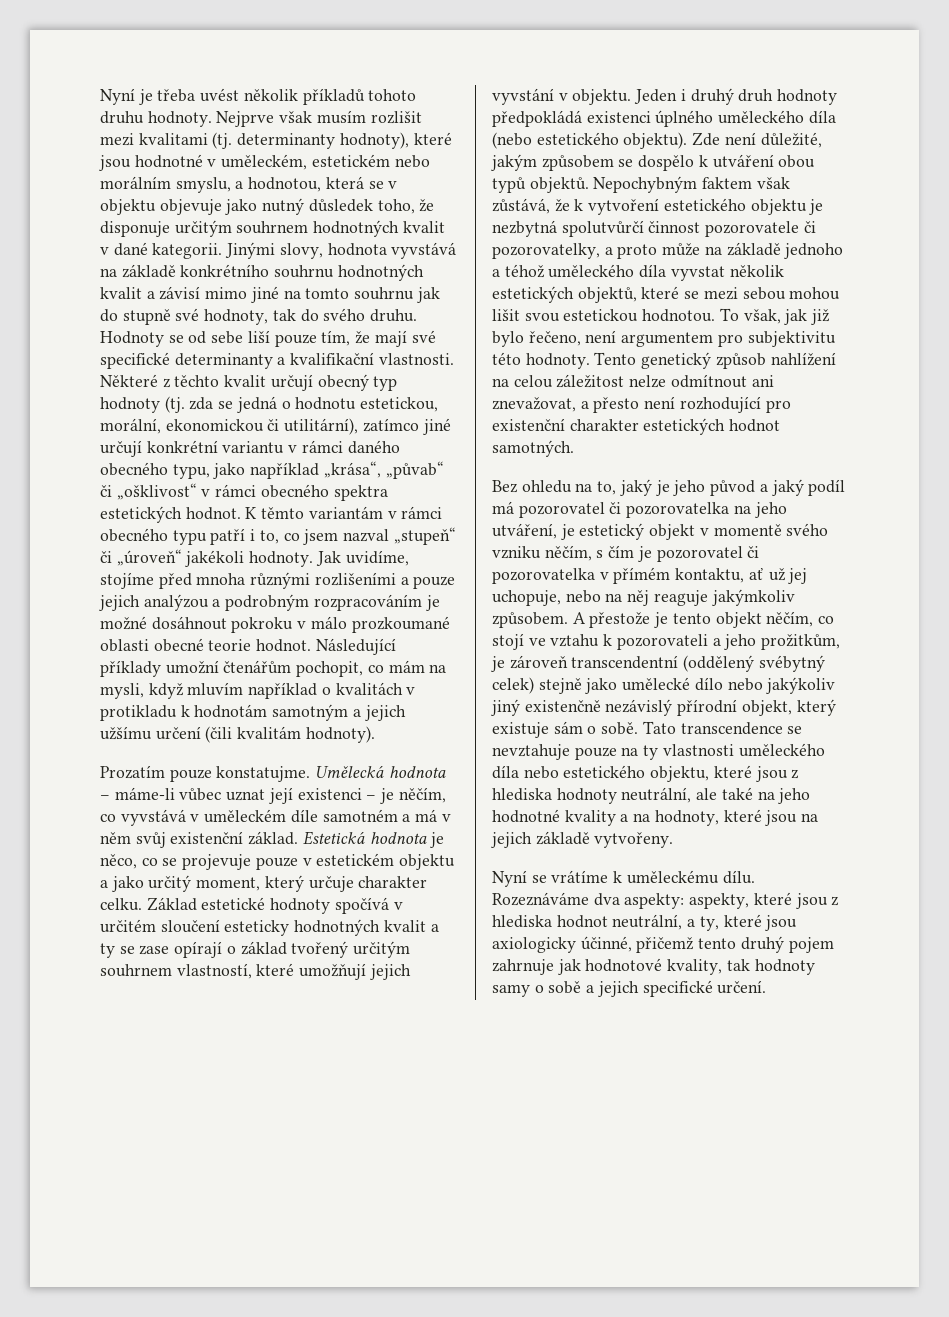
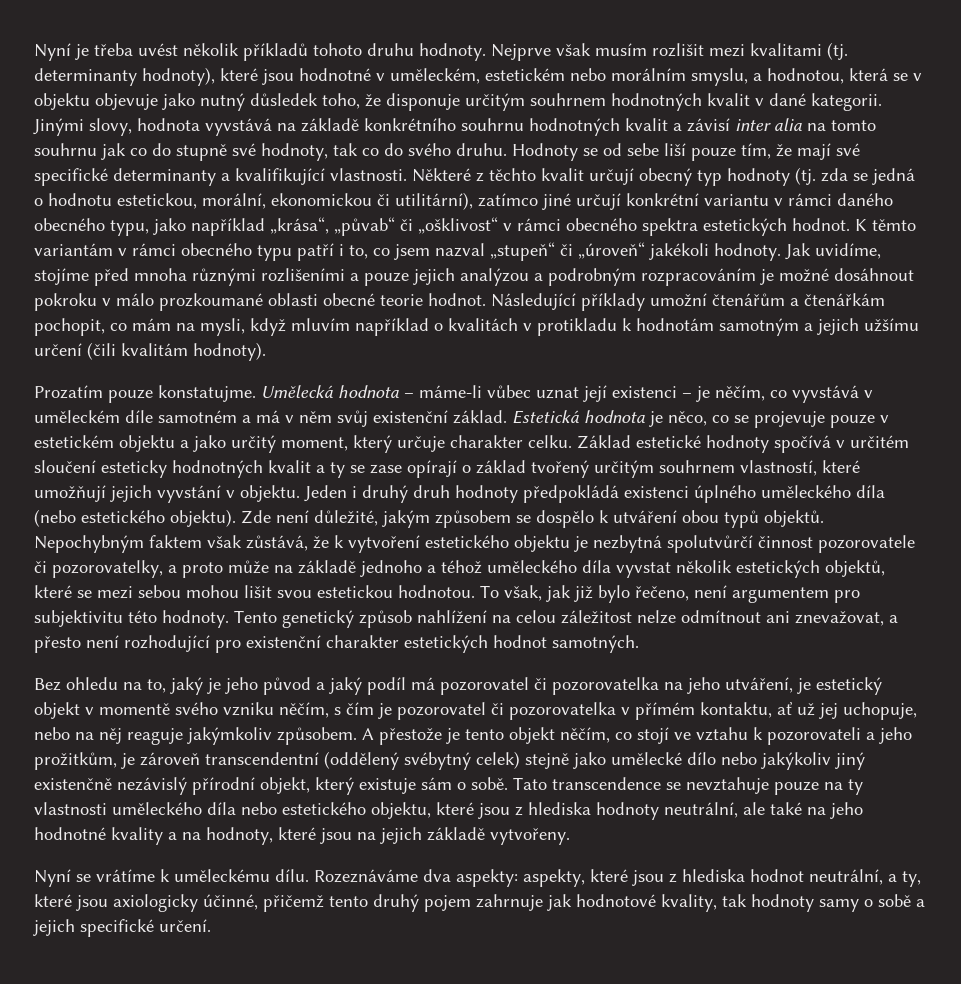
- Jinými slovy, hodnota vyvstává na základě konkrétního souhrnu hodnotných kvalit a závisí mimo jiné na tomto souhrnu jak do stupně své hodnoty, tak do svého druhu.
+ Jinými slovy, hodnota vyvstává na základě konkrétního souhrnu hodnotných kvalit a závisí inter alia na tomto souhrnu jak co do stupně své hodnoty, tak co do svého druhu.
- Hodnoty se od sebe liší pouze tím, že mají své specifické determinanty a kvalifikační vlastnosti.
+ Hodnoty se od sebe liší pouze tím, že mají své specifické determinanty a kvalifikující vlastnosti.
- Následující příklady umožní čtenářům pochopit, co mám na mysli, když mluvím například o kvalitách v protikladu k hodnotám samotným a jejich užšímu určení (čili kvalitám hodnoty).
+ Následující příklady umožní čtenářům a čtenářkám pochopit, co mám na mysli, když mluvím například o kvalitách v protikladu k hodnotám samotným a jejich užšímu určení (čili kvalitám hodnoty).

